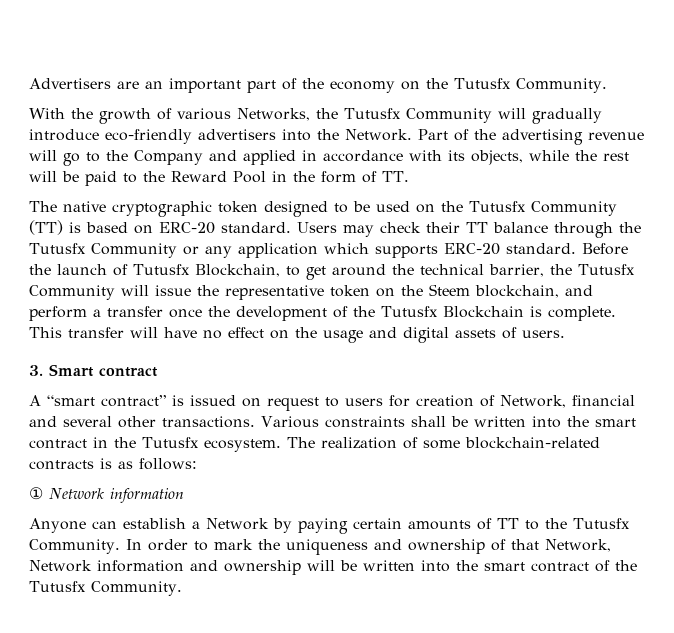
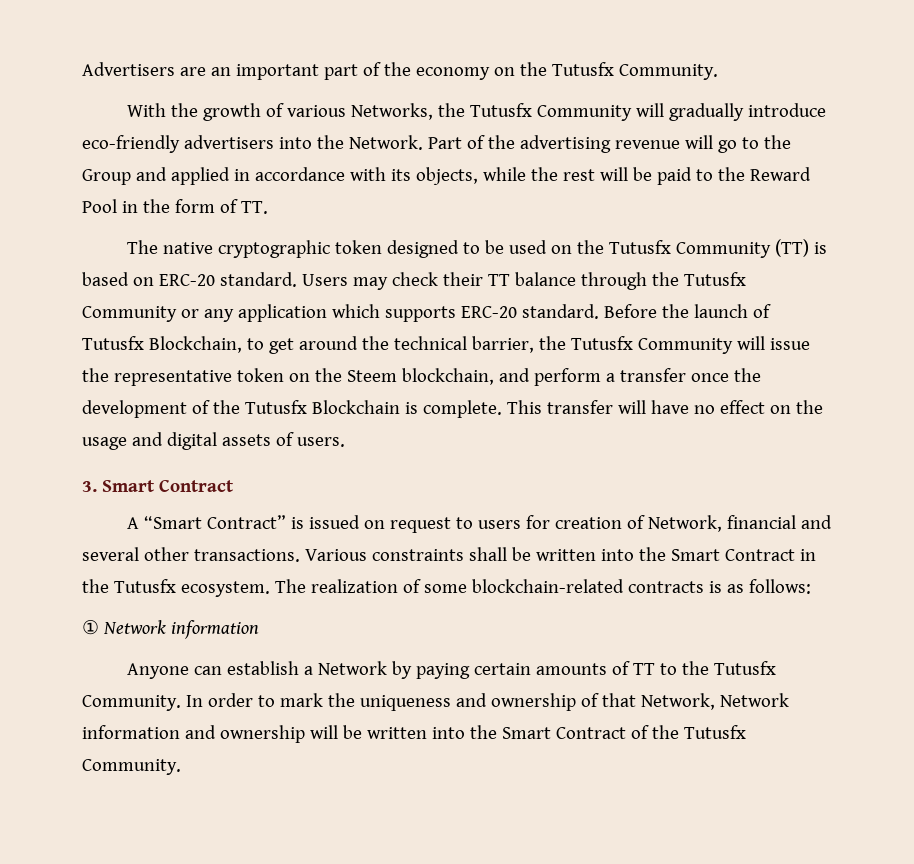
- Part of the advertising revenue will go to the Company and applied in accordance with its objects, while the rest will be paid to the Reward Pool in the form of TT.
+ Part of the advertising revenue will go to the Group and applied in accordance with its objects, while the rest will be paid to the Reward Pool in the form of TT.
- 3. Smart contract
+ 3. Smart Contract
- A “smart contract” is issued on request to users for creation of Network, financial and several other transactions.
+ A “Smart Contract” is issued on request to users for creation of Network, financial and several other transactions.
- Various constraints shall be written into the smart contract in the Tutusfx ecosystem.
+ Various constraints shall be written into the Smart Contract in the Tutusfx ecosystem.
- In order to mark the uniqueness and ownership of that Network, Network information and ownership will be written into the smart contract of the Tutusfx Community.
+ In order to mark the uniqueness and ownership of that Network, Network information and ownership will be written into the Smart Contract of the Tutusfx Community.

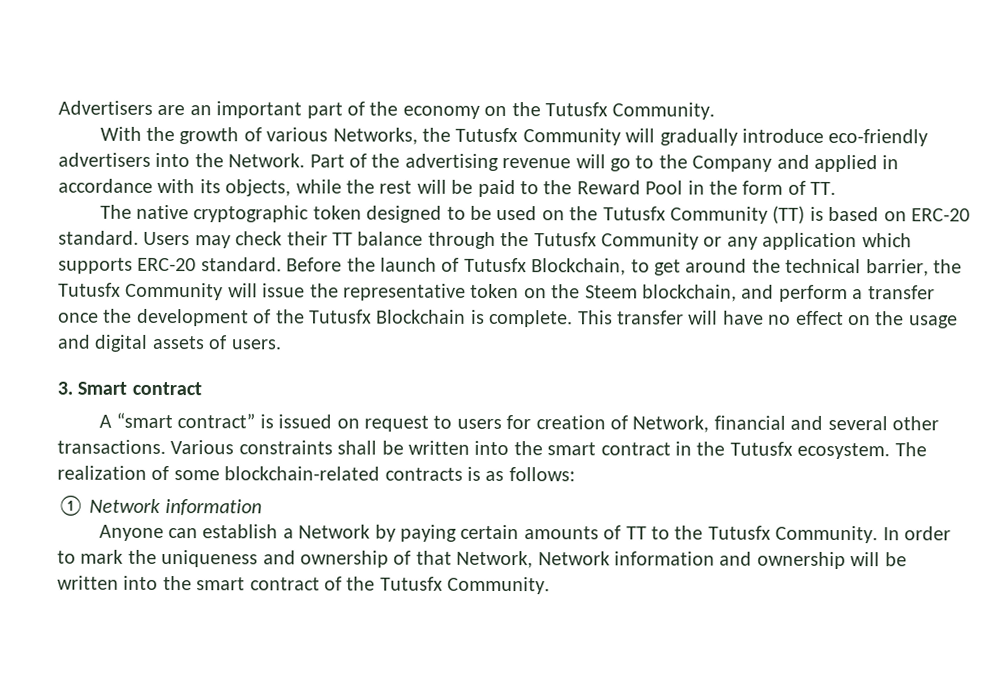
- Part of the advertising revenue will go to the Group and applied in accordance with its objects, while the rest will be paid to the Reward Pool in the form of TT.
+ Part of the advertising revenue will go to the Company and applied in accordance with its objects, while the rest will be paid to the Reward Pool in the form of TT.
- 3. Smart Contract
+ 3. Smart contract
- A “Smart Contract” is issued on request to users for creation of Network, financial and several other transactions.
+ A “smart contract” is issued on request to users for creation of Network, financial and several other transactions.
- Various constraints shall be written into the Smart Contract in the Tutusfx ecosystem.
+ Various constraints shall be written into the smart contract in the Tutusfx ecosystem.
- In order to mark the uniqueness and ownership of that Network, Network information and ownership will be written into the Smart Contract of the Tutusfx Community.
+ In order to mark the uniqueness and ownership of that Network, Network information and ownership will be written into the smart contract of the Tutusfx Community.

